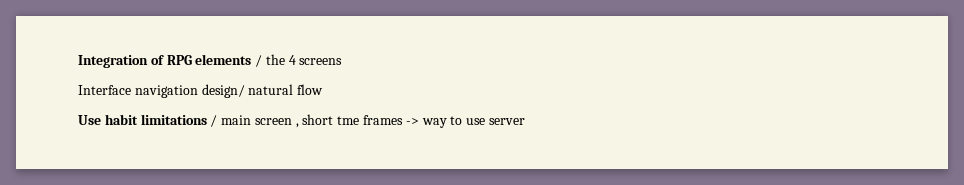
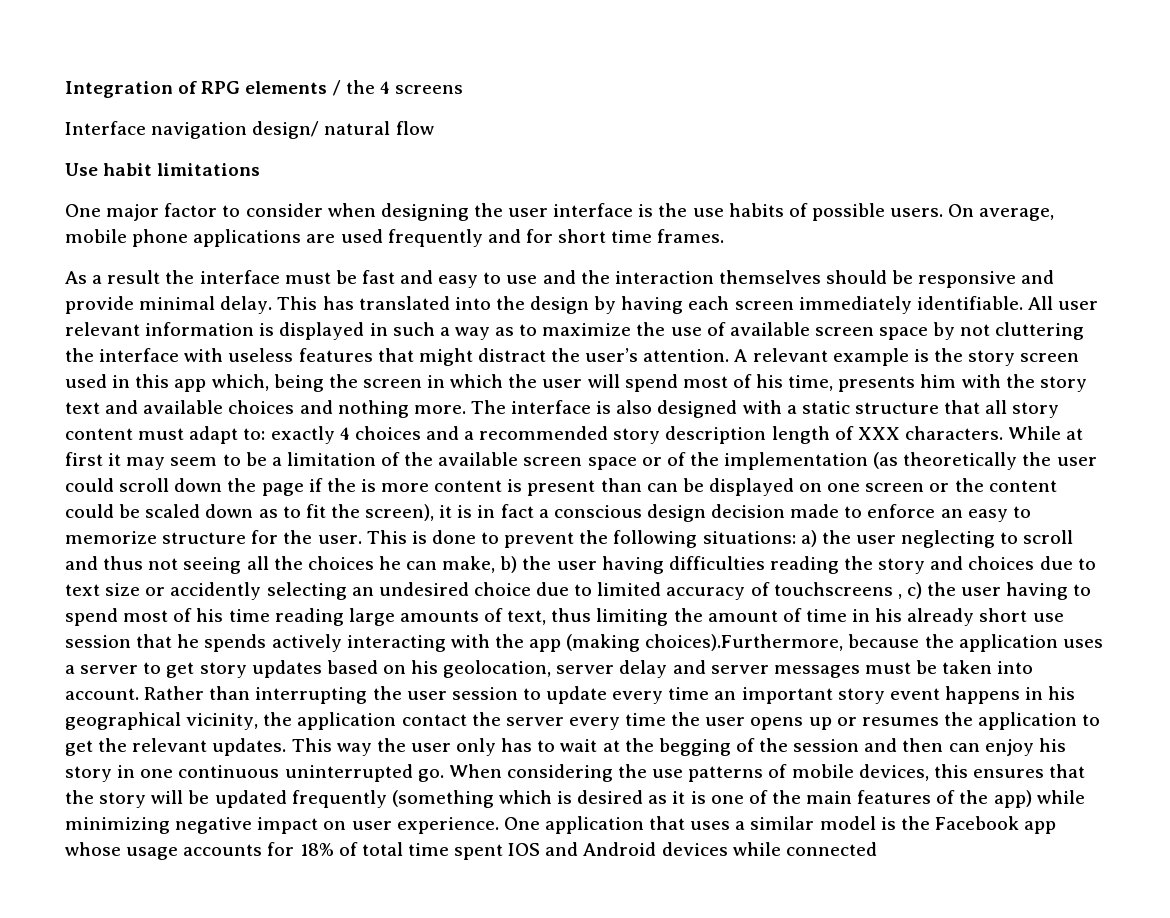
- Use habit limitations / main screen , short tme frames -> way to use server
+ Use habit limitations
+ One major factor to consider when designing the user interface is the use habits of possible users. On average, mobile phone applications are used frequently and for short time frames.
+ As a result the interface must be fast and easy to use and the interaction themselves should be responsive and provide minimal delay. This has translated into the design by having each screen immediately identifiable. All user relevant information is displayed in such a way as to maximize the use of available screen space by not cluttering the interface with useless features that might distract the user’s attention. A relevant example is the story screen used in this app which, being the screen in which the user will spend most of his time, presents him with the story text and available choices and nothing more. The interface is also designed with a static structure that all story content must adapt to: exactly 4 choices and a recommended story description length of XXX characters. While at first it may seem to be a limitation of the available screen space or of the implementation (as theoretically the user could scroll down the page if the is more content is present than can be displayed on one screen or the content could be scaled down as to fit the screen), it is in fact a conscious design decision made to enforce an easy to memorize structure for the user. This is done to prevent the following situations: a) the user neglecting to scroll and thus not seeing all the choices he can make, b) the user having difficulties reading the story and choices due to text size or accidently selecting an undesired choice due to limited accuracy of touchscreens , c) the user having to spend most of his time reading large amounts of text, thus limiting the amount of time in his already short use session that he spends actively interacting with the app (making choices).Furthermore, because the application uses a server to get story updates based on his geolocation, server delay and server messages must be taken into account. Rather than interrupting the user session to update every time an important story event happens in his geographical vicinity, the application contact the server every time the user opens up or resumes the application to get the relevant updates. This way the user only has to wait at the begging of the session and then can enjoy his story in one continuous uninterrupted go. When considering the use patterns of mobile devices, this ensures that the story will be updated frequently (something which is desired as it is one of the main features of the app) while minimizing negative impact on user experience. One application that uses a similar model is the Facebook app whose usage accounts for 18% of total time spent IOS and Android devices while connected

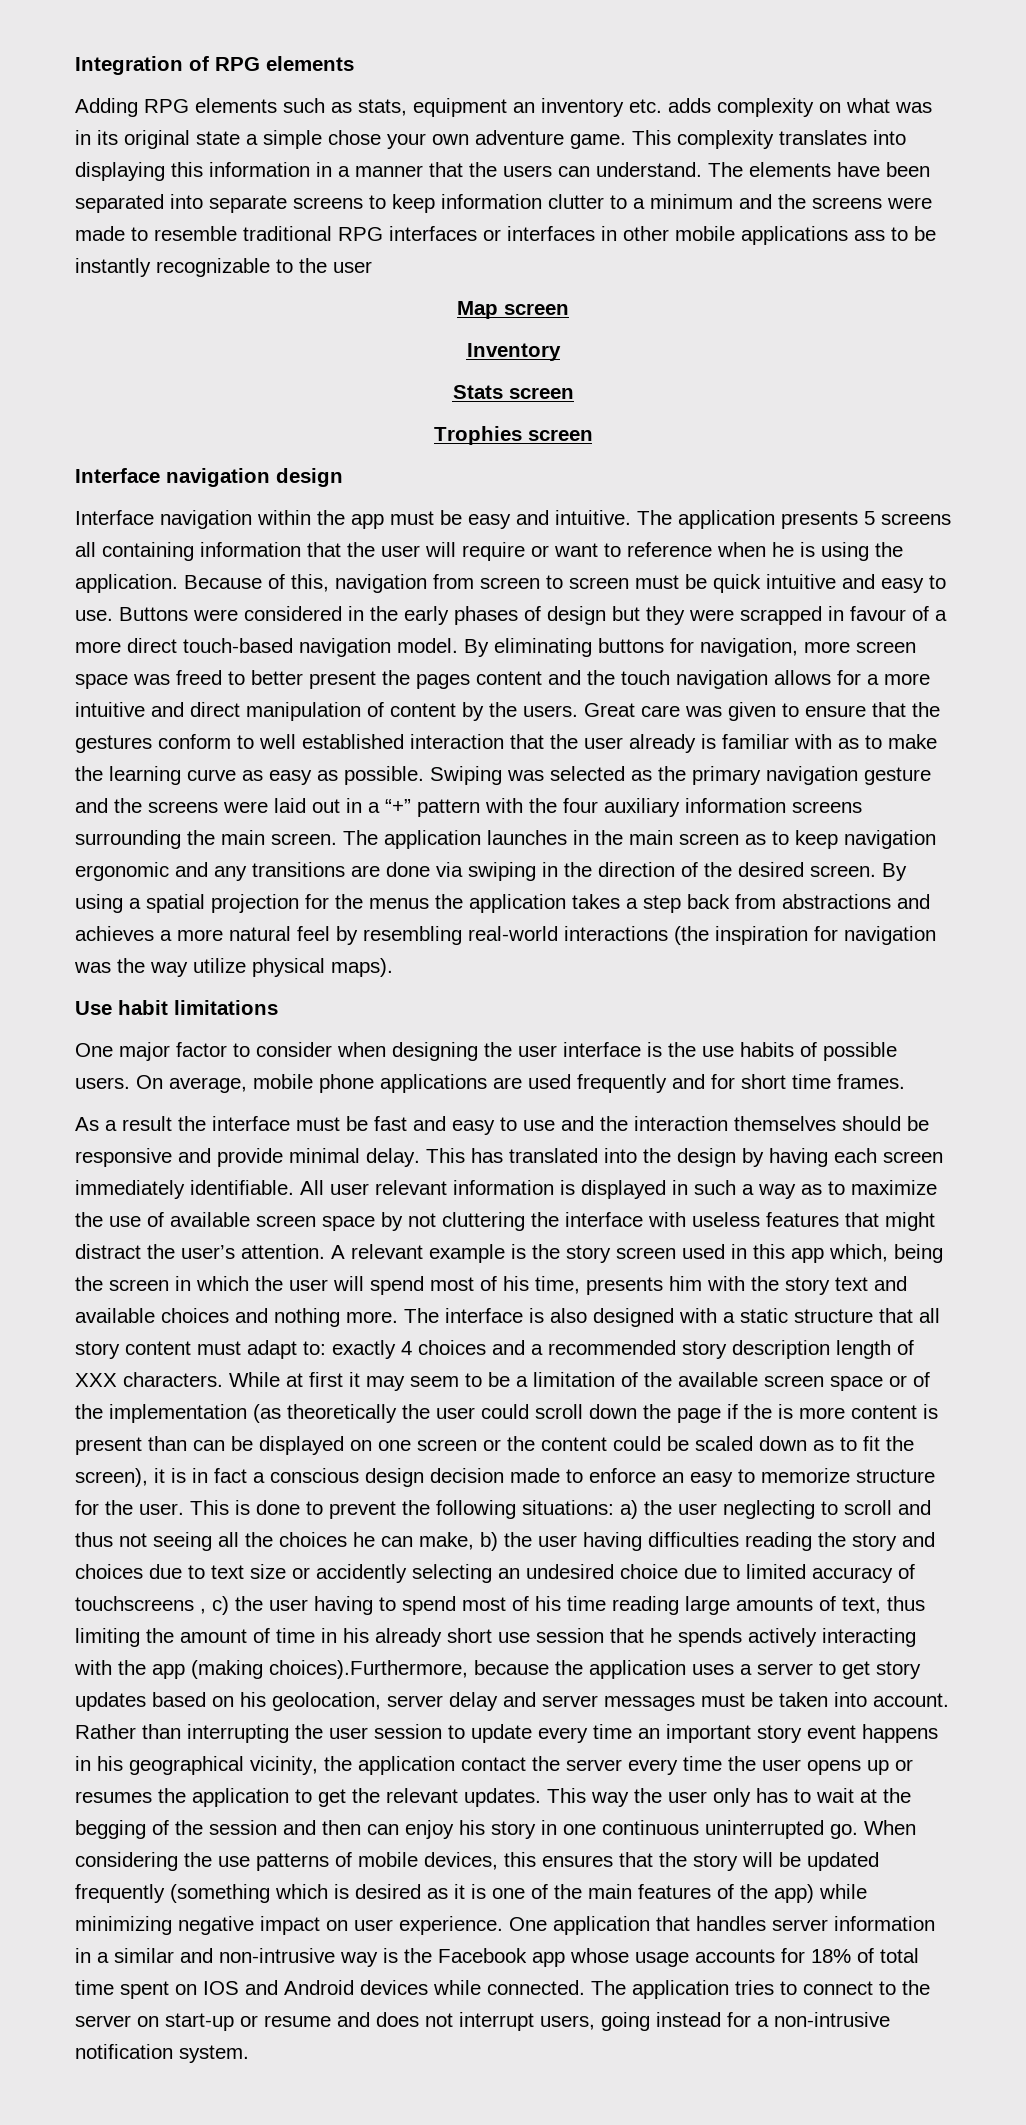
- Integration of RPG elements / the 4 screens
- Interface navigation design/ natural flow
+ Integration of RPG elements
+ Adding RPG elements such as stats, equipment an inventory etc. adds complexity on what was in its original state a simple chose your own adventure game. This complexity translates into displaying this information in a manner that the users can understand. The elements have been separated into separate screens to keep information clutter to a minimum and the screens were made to resemble traditional RPG interfaces or interfaces in other mobile applications ass to be instantly recognizable to the user
+ Map screen
+ Inventory
+ Stats screen
+ Trophies screen
+ Interface navigation design
+ Interface navigation within the app must be easy and intuitive. The application presents 5 screens all containing information that the user will require or want to reference when he is using the application. Because of this, navigation from screen to screen must be quick intuitive and easy to use. Buttons were considered in the early phases of design but they were scrapped in favour of a more direct touch-based navigation model. By eliminating buttons for navigation, more screen space was freed to better present the pages content and the touch navigation allows for a more intuitive and direct manipulation of content by the users. Great care was given to ensure that the gestures conform to well established interaction that the user already is familiar with as to make the learning curve as easy as possible. Swiping was selected as the primary navigation gesture and the screens were laid out in a “+” pattern with the four auxiliary information screens surrounding the main screen. The application launches in the main screen as to keep navigation ergonomic and any transitions are done via swiping in the direction of the desired screen. By using a spatial projection for the menus the application takes a step back from abstractions and achieves a more natural feel by resembling real-world interactions (the inspiration for navigation was the way utilize physical maps).
- One application that uses a similar model is the Facebook app whose usage accounts for 18% of total time spent IOS and Android devices while connected
+ One application that handles server information in a similar and non-intrusive way is the Facebook app whose usage accounts for 18% of total time spent on IOS and Android devices while connected. The application tries to connect to the server on start-up or resume and does not interrupt users, going instead for a non-intrusive notification system.

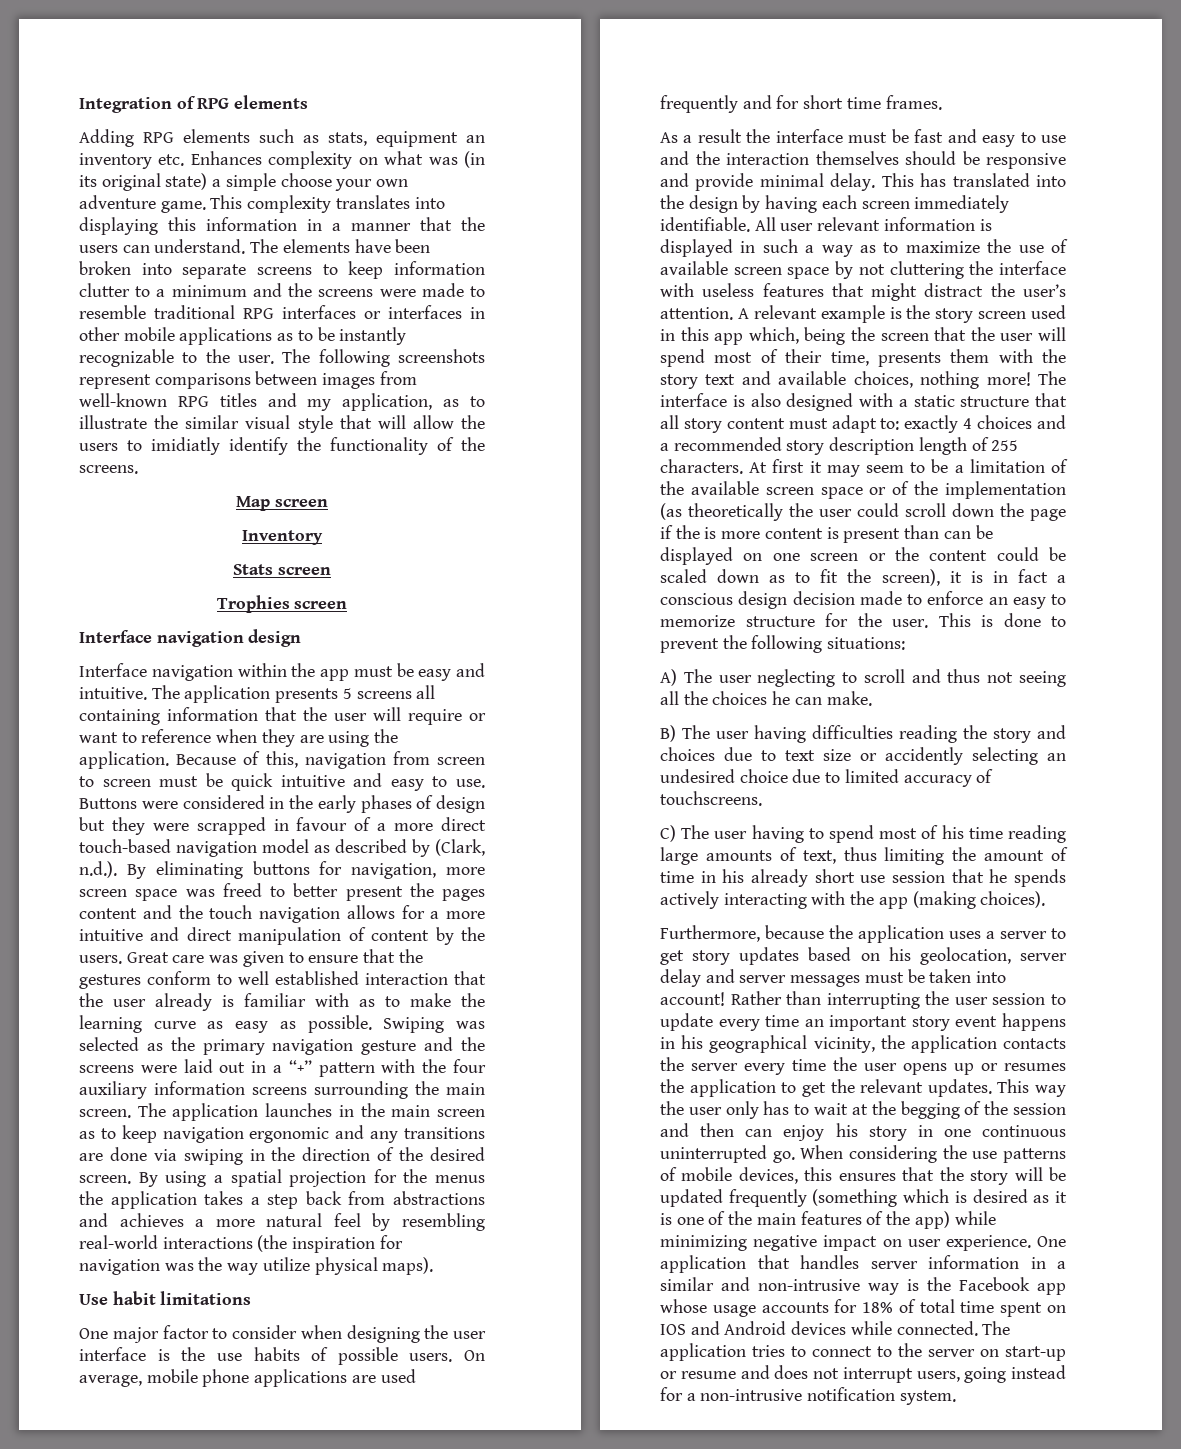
- Adding RPG elements such as stats, equipment an inventory etc. adds complexity on what was in its original state a simple chose your own adventure game.
+ Adding RPG elements such as stats, equipment an inventory etc. Enhances complexity on what was (in its original state) a simple choose your own adventure game.
- The elements have been separated into separate screens to keep information clutter to a minimum and the screens were made to resemble traditional RPG interfaces or interfaces in other mobile applications ass to be instantly recognizable to the user
+ The elements have been broken into separate screens to keep information clutter to a minimum and the screens were made to resemble traditional RPG interfaces or interfaces in other mobile applications as to be instantly recognizable to the user. The following screenshots represent comparisons between images from well-known RPG titles and my application, as to illustrate the similar visual style that will allow the users to imidiatly identify the functionality of the screens.
- The application presents 5 screens all containing information that the user will require or want to reference when he is using the application.
+ The application presents 5 screens all containing information that the user will require or want to reference when they are using the application.
- Buttons were considered in the early phases of design but they were scrapped in favour of a more direct touch-based navigation model. By eliminating buttons for navigation, more screen space was freed to better present the pages content and the touch navigation allows for a more intuitive and direct manipulation of content by the users.
+ Buttons were considered in the early phases of design but they were scrapped in favour of a more direct touch-based navigation model as described by (Clark, n.d.). By eliminating buttons for navigation, more screen space was freed to better present the pages content and the touch navigation allows for a more intuitive and direct manipulation of content by the users.
- A relevant example is the story screen used in this app which, being the screen in which the user will spend most of his time, presents him with the story text and available choices and nothing more.
+ A relevant example is the story screen used in this app which, being the screen that the user will spend most of their time, presents them with the story text and available choices, nothing more!
- exactly 4 choices and a recommended story description length of XXX characters. While at first it may seem to be a limitation of the available screen space or of the implementation (as theoretically the user could scroll down the page if the is more content is present than can be displayed on one screen or the content could be scaled down as to fit the screen), it is in fact a conscious design decision made to enforce an easy to memorize structure for the user.
+ exactly 4 choices and a recommended story description length of 255 characters. At first it may seem to be a limitation of the available screen space or of the implementation (as theoretically the user could scroll down the page if the is more content is present than can be displayed on one screen or the content could be scaled down as to fit the screen), it is in fact a conscious design decision made to enforce an easy to memorize structure for the user.
- This is done to prevent the following situations: a) the user neglecting to scroll and thus not seeing all the choices he can make, b) the user having difficulties reading the story and choices due to text size or accidently selecting an undesired choice due to limited accuracy of touchscreens , c) the user having to spend most of his time reading large amounts of text, thus limiting the amount of time in his already short use session that he spends actively interacting with the app (making choices).Furthermore, because the application uses a server to get story updates based on his geolocation, server delay and server messages must be taken into account.
+ This is done to prevent the following situations:
+ A) The user neglecting to scroll and thus not seeing all the choices he can make.
+ B) The user having difficulties reading the story and choices due to text size or accidently selecting an undesired choice due to limited accuracy of touchscreens.
+ C) The user having to spend most of his time reading large amounts of text, thus limiting the amount of time in his already short use session that he spends actively interacting with the app (making choices).
+ Furthermore, because the application uses a server to get story updates based on his geolocation, server delay and server messages must be taken into account!
- Rather than interrupting the user session to update every time an important story event happens in his geographical vicinity, the application contact the server every time the user opens up or resumes the application to get the relevant updates.
+ Rather than interrupting the user session to update every time an important story event happens in his geographical vicinity, the application contacts the server every time the user opens up or resumes the application to get the relevant updates.

